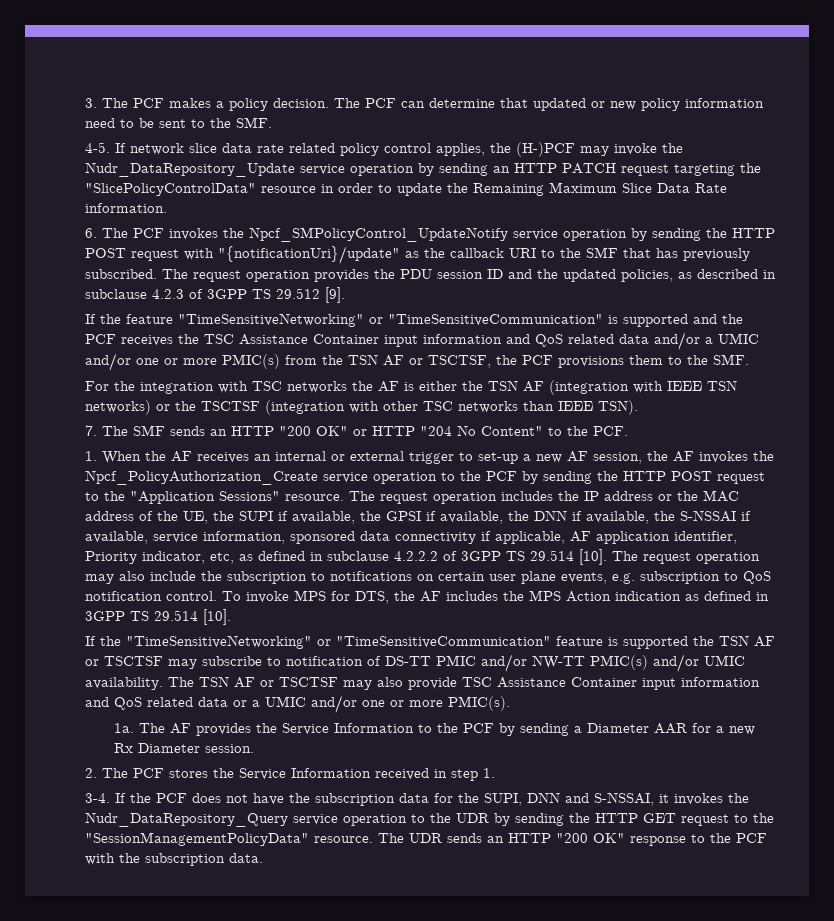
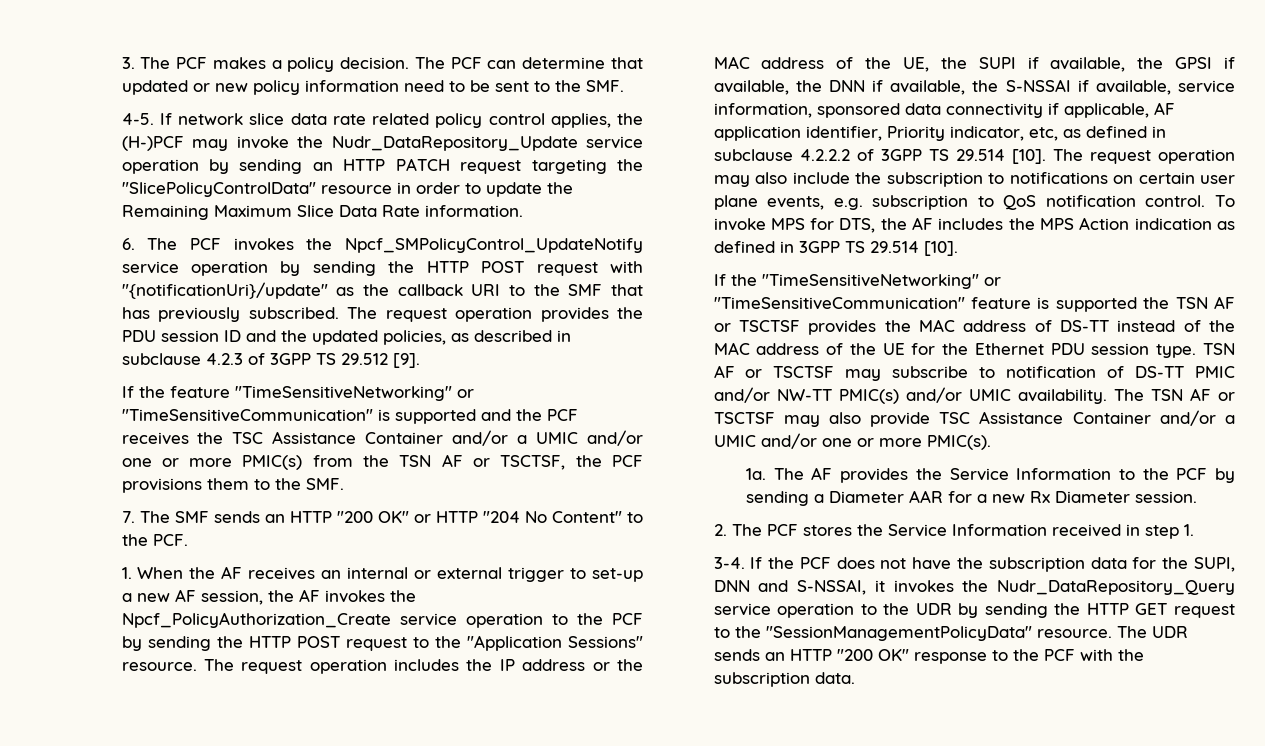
- If the feature "TimeSensitiveNetworking" or "TimeSensitiveCommunication" is supported and the PCF receives the TSC Assistance Container input information and QoS related data and/or a UMIC and/or one or more PMIC(s) from the TSN AF or TSCTSF, the PCF provisions them to the SMF.
+ If the feature "TimeSensitiveNetworking" or "TimeSensitiveCommunication" is supported and the PCF receives the TSC Assistance Container and/or a UMIC and/or one or more PMIC(s) from the TSN AF or TSCTSF, the PCF provisions them to the SMF.
- For the integration with TSC networks the AF is either the TSN AF (integration with IEEE TSN networks) or the TSCTSF (integration with other TSC networks than IEEE TSN).
- If the "TimeSensitiveNetworking" or "TimeSensitiveCommunication" feature is supported the TSN AF or TSCTSF may subscribe to notification of DS-TT PMIC and/or NW-TT PMIC(s) and/or UMIC availability.
+ If the "TimeSensitiveNetworking" or "TimeSensitiveCommunication" feature is supported the TSN AF or TSCTSF provides the MAC address of DS-TT instead of the MAC address of the UE for the Ethernet PDU session type. TSN AF or TSCTSF may subscribe to notification of DS-TT PMIC and/or NW-TT PMIC(s) and/or UMIC availability.
- The TSN AF or TSCTSF may also provide TSC Assistance Container input information and QoS related data or a UMIC and/or one or more PMIC(s).
+ The TSN AF or TSCTSF may also provide TSC Assistance Container and/or a UMIC and/or one or more PMIC(s).

